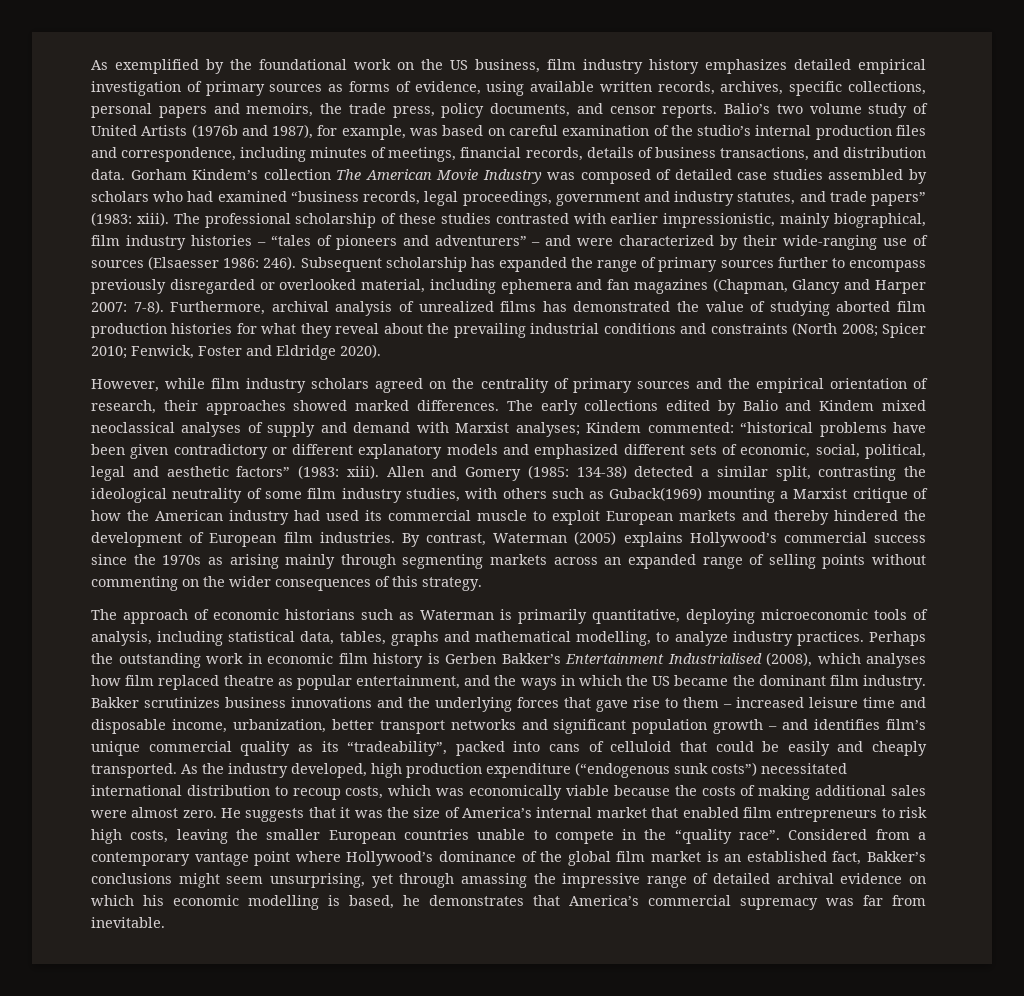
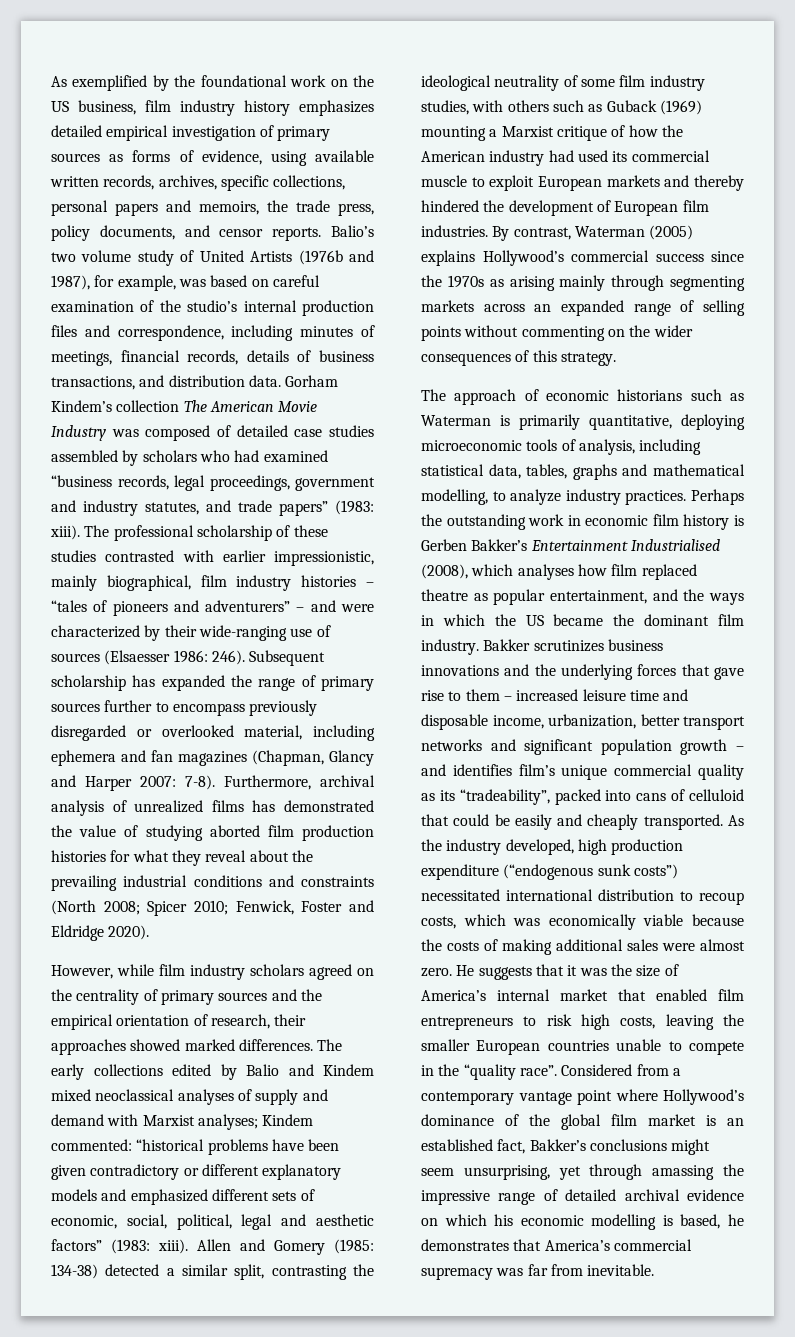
- Allen and Gomery (1985: 134-38) detected a similar split, contrasting the ideological neutrality of some film industry studies, with others such as Guback(1969) mounting a Marxist critique of how the American industry had used its commercial muscle to exploit European markets and thereby hindered the development of European film industries.
+ Allen and Gomery (1985: 134-38) detected a similar split, contrasting the ideological neutrality of some film industry studies, with others such as Guback (1969) mounting a Marxist critique of how the American industry had used its commercial muscle to exploit European markets and thereby hindered the development of European film industries.

